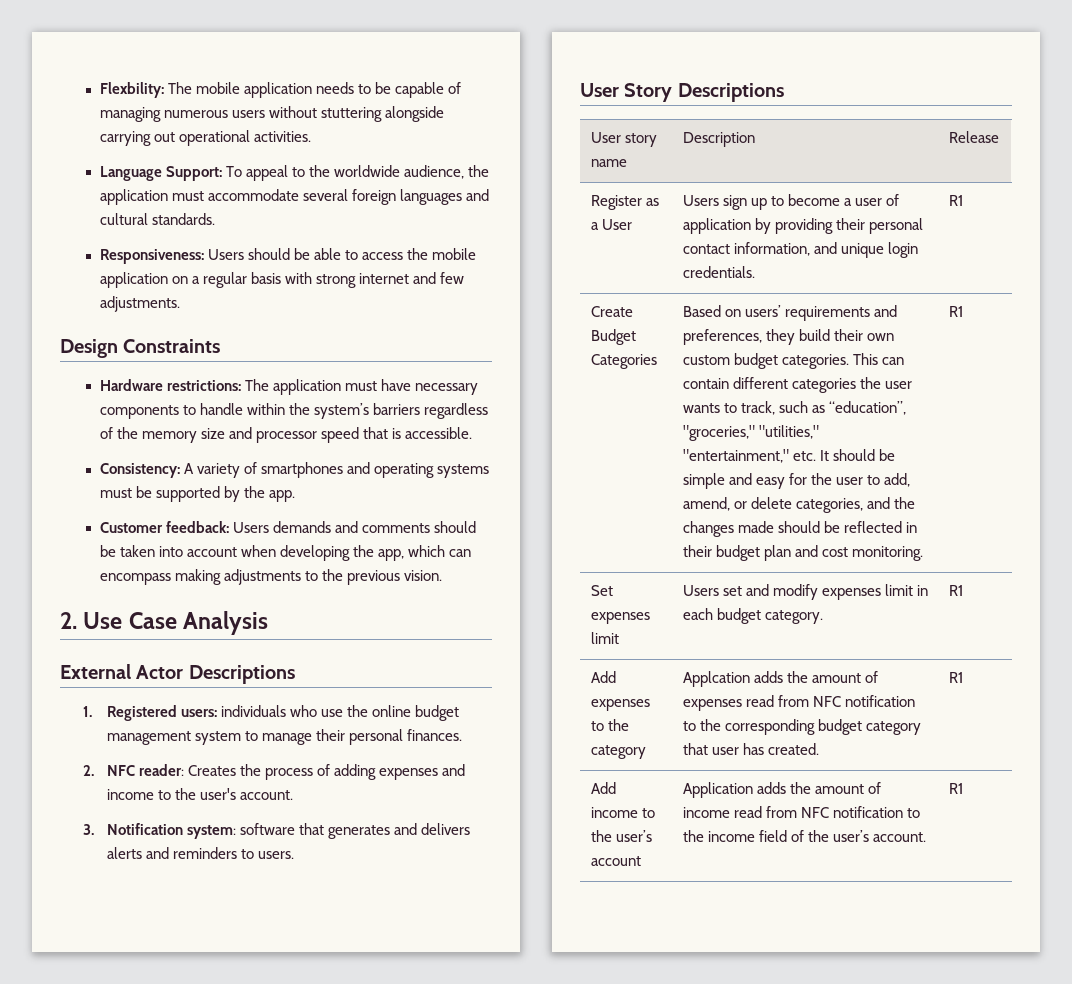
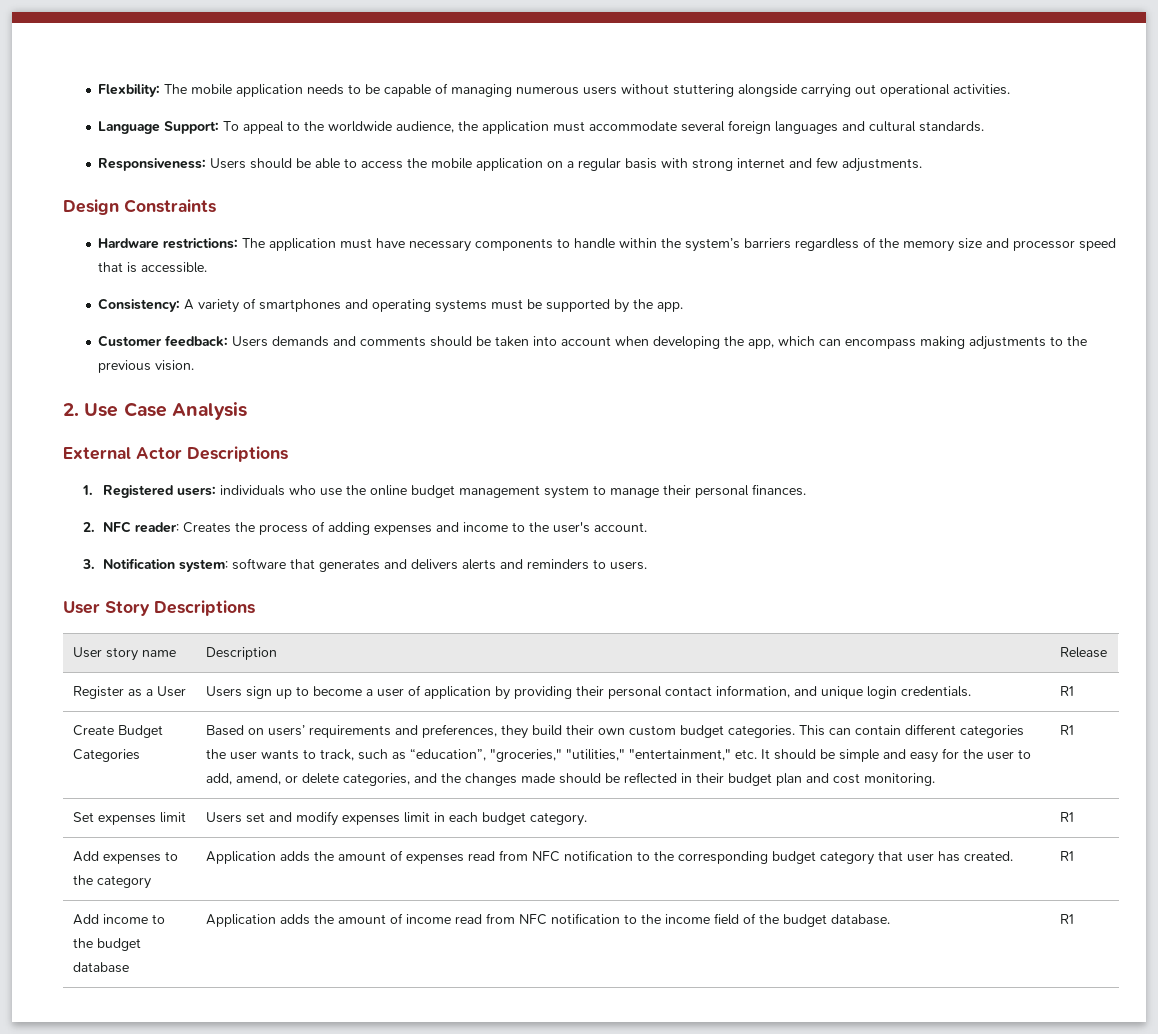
- Add expenses to the category | Applcation adds the amount of expenses read from NFC notification to the corresponding budget category that user has created. | R1
+ Add expenses to the category | Application adds the amount of expenses read from NFC notification to the corresponding budget category that user has created. | R1
- Add income to the user’s account | Application adds the amount of income read from NFC notification to the income field of the user’s account. | R1
+ Add income to the budget database | Application adds the amount of income read from NFC notification to the income field of the budget database. | R1

